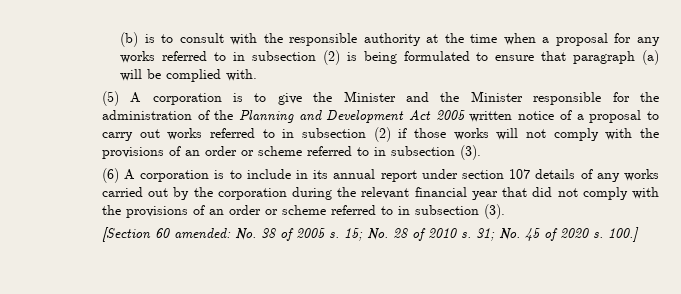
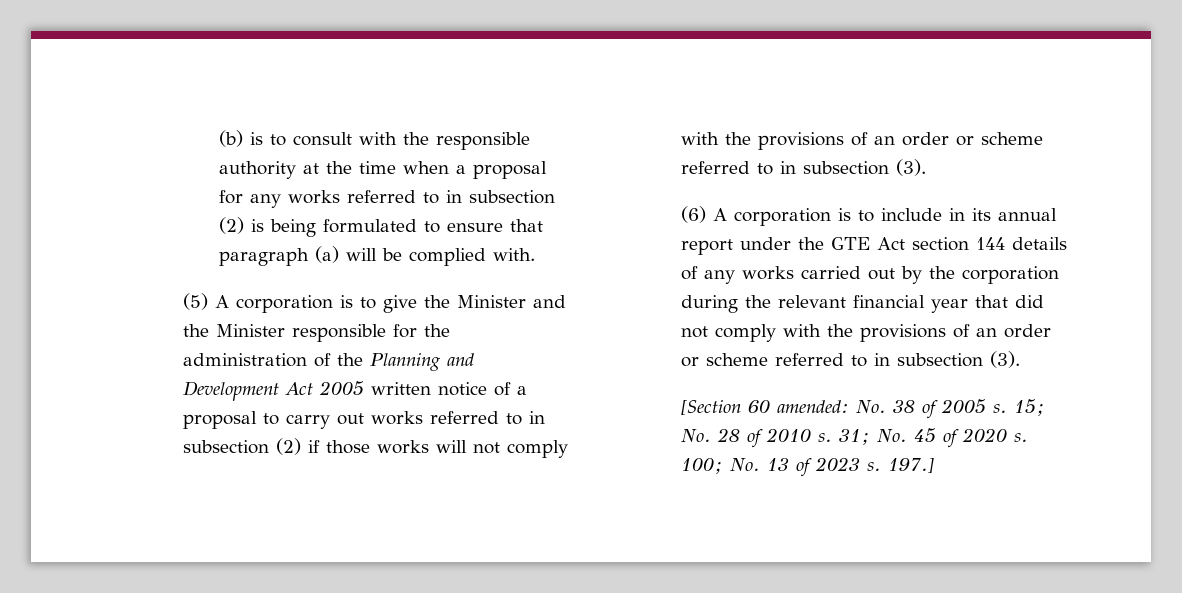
- (6) A corporation is to include in its annual report under section 107 details of any works carried out by the corporation during the relevant financial year that did not comply with the provisions of an order or scheme referred to in subsection (3).
+ (6) A corporation is to include in its annual report under the GTE Act section 144 details of any works carried out by the corporation during the relevant financial year that did not comply with the provisions of an order or scheme referred to in subsection (3).
- 100.]
+ 100; No. 13 of 2023 s. 197.]

